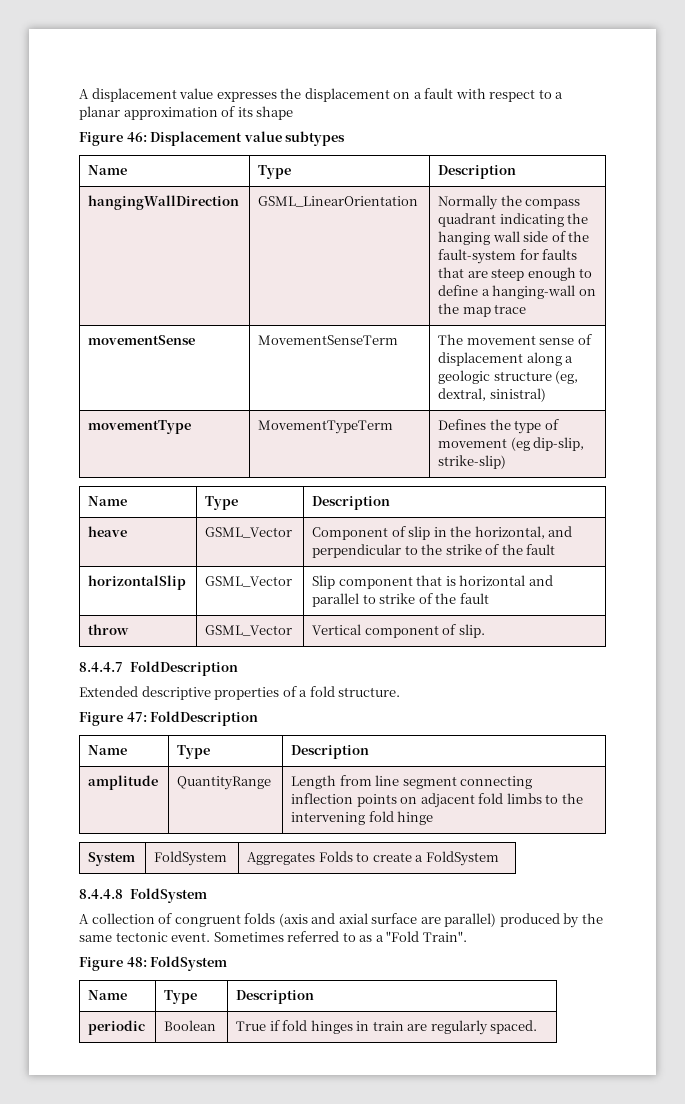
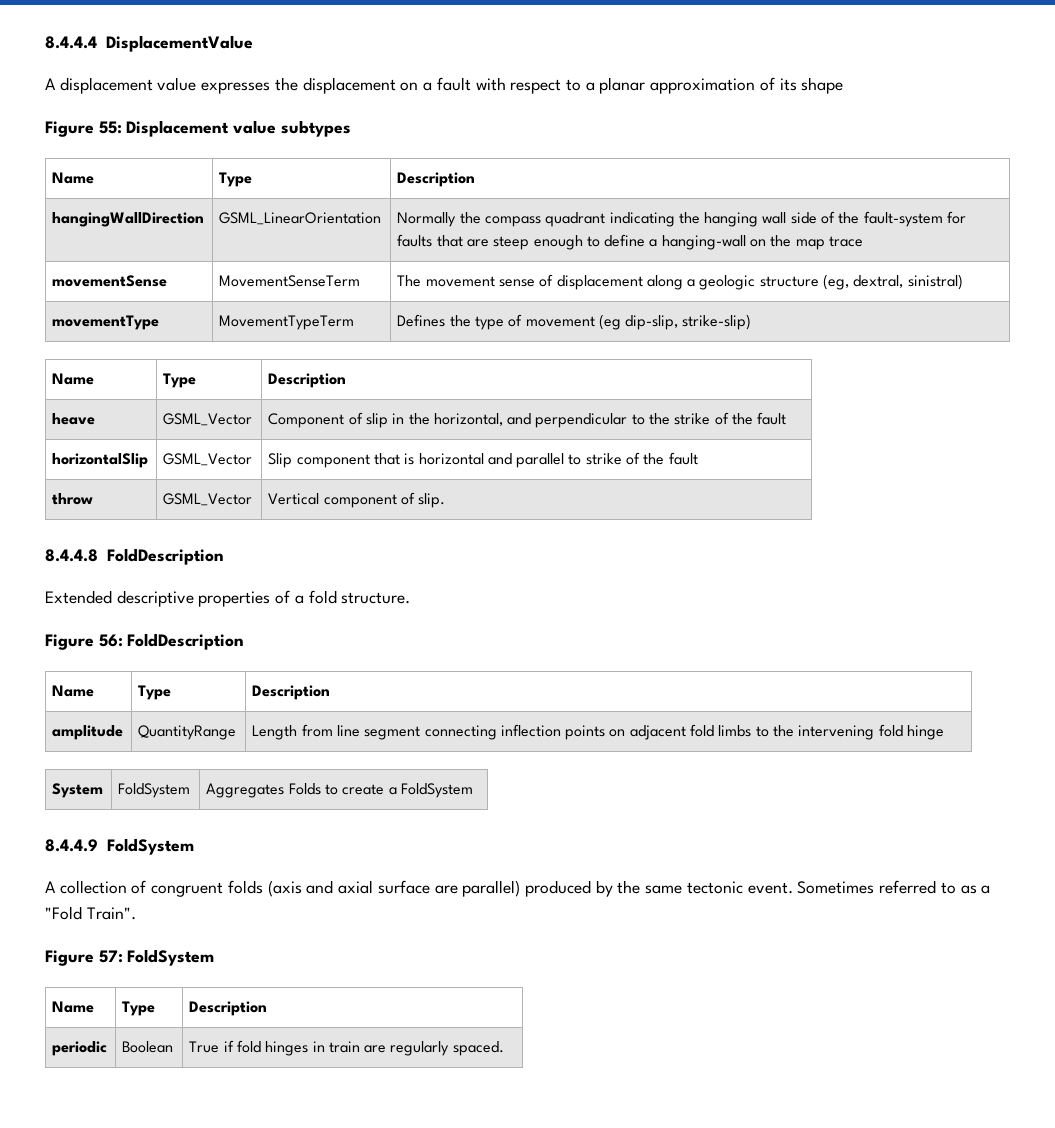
+ 8.4.4.4 DisplacementValue
- Figure 46: Displacement value subtypes
+ Figure 55: Displacement value subtypes
- 8.4.4.7 FoldDescription
+ 8.4.4.8 FoldDescription
- Figure 47: FoldDescription
+ Figure 56: FoldDescription
- 8.4.4.8 FoldSystem
+ 8.4.4.9 FoldSystem
- Figure 48: FoldSystem
+ Figure 57: FoldSystem

